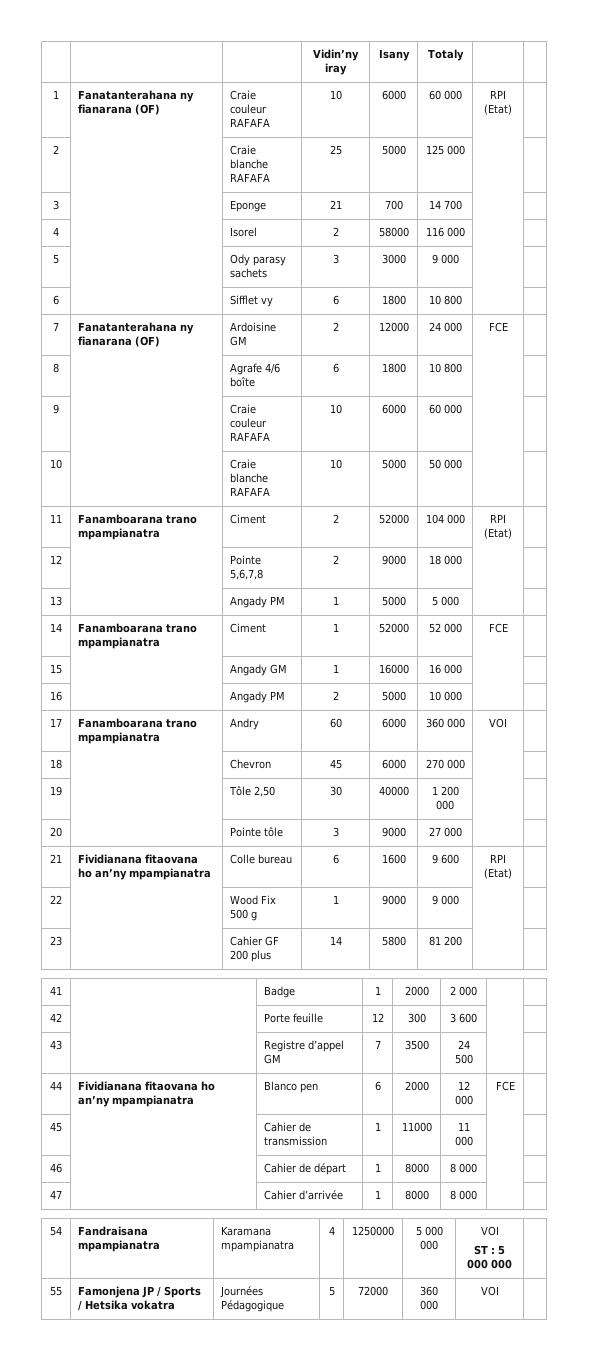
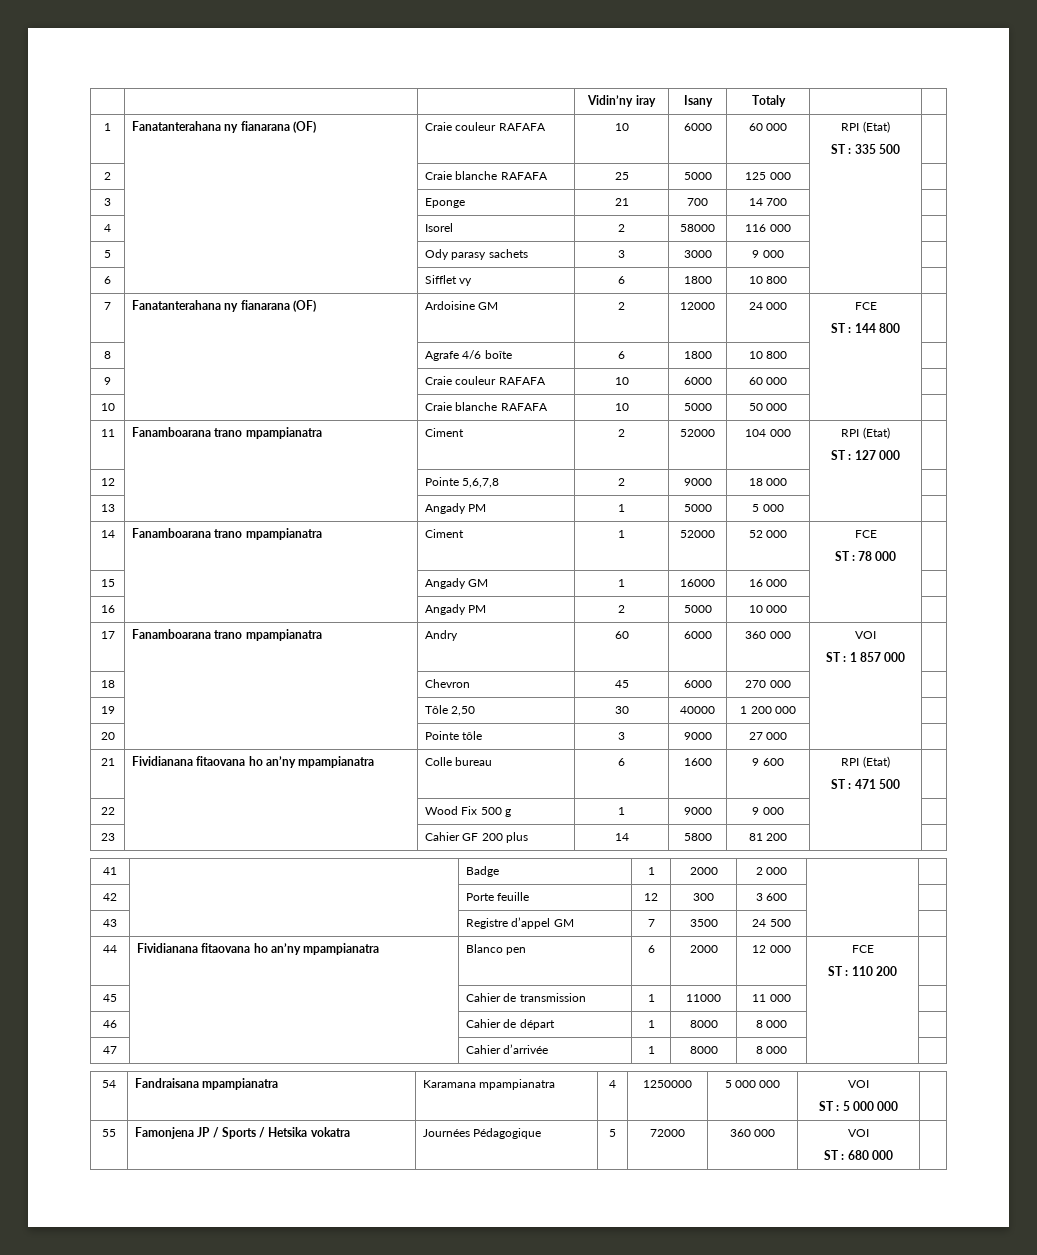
- 1 | Fanatanterahana ny fianarana (OF) | Craie couleur RAFAFA | 10 | 6000 | 60 000 | RPI (Etat) |
+ 1 | Fanatanterahana ny fianarana (OF) | Craie couleur RAFAFA | 10 | 6000 | 60 000 | RPI (Etat)
+ ST : 335 500 |
- 7 | Fanatanterahana ny fianarana (OF) | Ardoisine GM | 2 | 12000 | 24 000 | FCE |
+ 7 | Fanatanterahana ny fianarana (OF) | Ardoisine GM | 2 | 12000 | 24 000 | FCE
+ ST : 144 800 |
- 11 | Fanamboarana trano mpampianatra | Ciment | 2 | 52000 | 104 000 | RPI (Etat) |
+ 11 | Fanamboarana trano mpampianatra | Ciment | 2 | 52000 | 104 000 | RPI (Etat)
+ ST : 127 000 |
- 14 | Fanamboarana trano mpampianatra | Ciment | 1 | 52000 | 52 000 | FCE |
+ 14 | Fanamboarana trano mpampianatra | Ciment | 1 | 52000 | 52 000 | FCE
+ ST : 78 000 |
- 17 | Fanamboarana trano mpampianatra | Andry | 60 | 6000 | 360 000 | VOI |
+ 17 | Fanamboarana trano mpampianatra | Andry | 60 | 6000 | 360 000 | VOI
+ ST : 1 857 000 |
- 21 | Fividianana fitaovana ho an’ny mpampianatra | Colle bureau | 6 | 1600 | 9 600 | RPI (Etat) |
+ 21 | Fividianana fitaovana ho an’ny mpampianatra | Colle bureau | 6 | 1600 | 9 600 | RPI (Etat)
+ ST : 471 500 |
- 44 | Fividianana fitaovana ho an’ny mpampianatra | Blanco pen | 6 | 2000 | 12 000 | FCE |
+ 44 | Fividianana fitaovana ho an’ny mpampianatra | Blanco pen | 6 | 2000 | 12 000 | FCE
+ ST : 110 200 |
- 55 | Famonjena JP / Sports / Hetsika vokatra | Journées Pédagogique | 5 | 72000 | 360 000 | VOI |
+ 55 | Famonjena JP / Sports / Hetsika vokatra | Journées Pédagogique | 5 | 72000 | 360 000 | VOI
+ ST : 680 000 |

